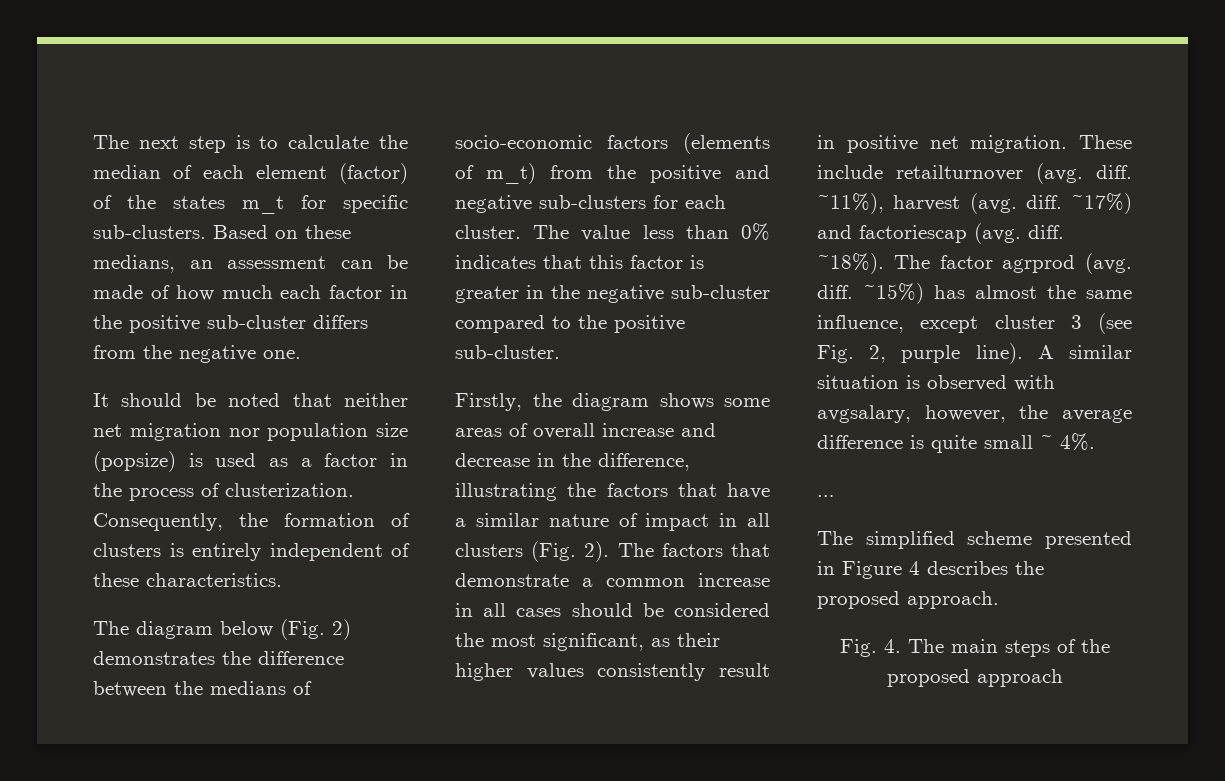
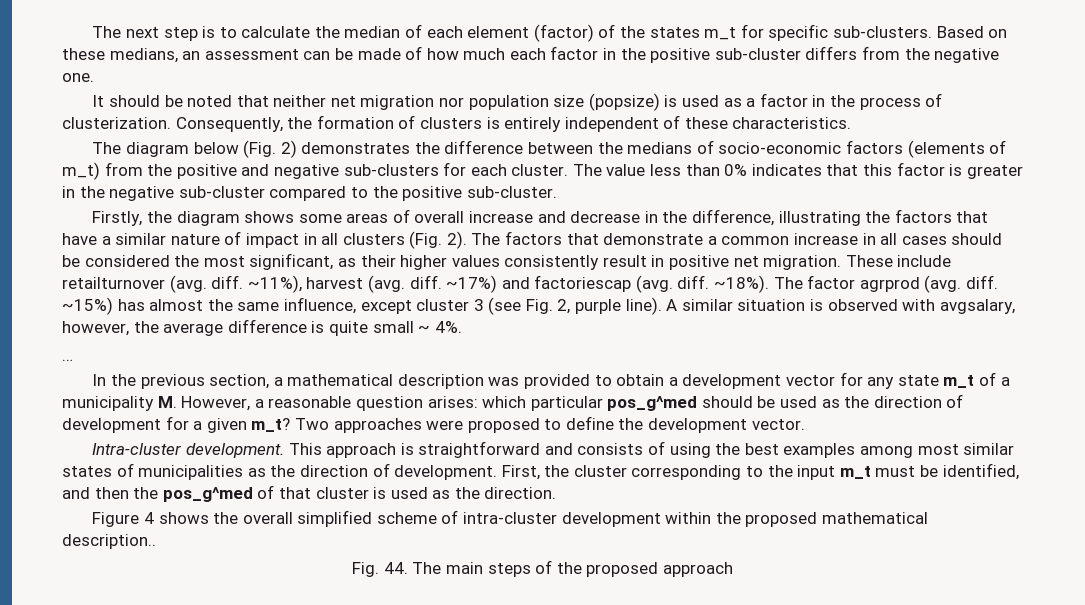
- The simplified scheme presented in Figure 4 describes the proposed approach.
- Fig. 4. The main steps of the proposed approach
+ In the previous section, a mathematical description was provided to obtain a development vector for any state m_t of a municipality M. However, a reasonable question arises: which particular pos_g^med should be used as the direction of development for a given m_t? Two approaches were proposed to define the development vector.
+ Intra-cluster development. This approach is straightforward and consists of using the best examples among most similar states of municipalities as the direction of development. First, the cluster corresponding to the input m_t must be identified, and then the pos_g^med of that cluster is used as the direction.
+ Figure 4 shows the overall simplified scheme of intra-cluster development within the proposed mathematical description..
+ Fig. 44. The main steps of the proposed approach

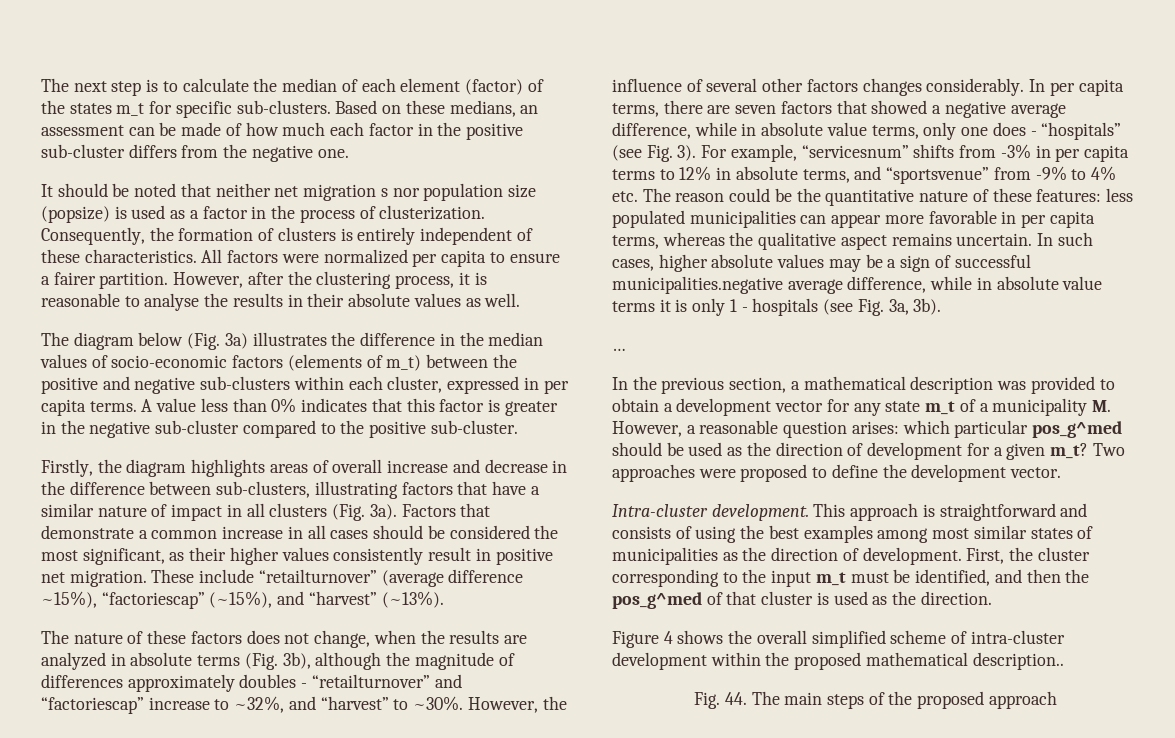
- It should be noted that neither net migration nor population size (popsize) is used as a factor in the process of clusterization.
+ It should be noted that neither net migration s nor population size (popsize) is used as a factor in the process of clusterization.
- Consequently, the formation of clusters is entirely independent of these characteristics.
- The diagram below (Fig. 2) demonstrates the difference between the medians of socio-economic factors (elements of m_t) from the positive and negative sub-clusters for each cluster. The value less than 0% indicates that this factor is greater in the negative sub-cluster compared to the positive sub-cluster.
+ Consequently, the formation of clusters is entirely independent of these characteristics. All factors were normalized per capita to ensure a fairer partition. However, after the clustering process, it is reasonable to analyse the results in their absolute values as well.
+ The diagram below (Fig. 3a) illustrates the difference in the median values of socio-economic factors (elements of m_t) between the positive and negative sub-clusters within each cluster, expressed in per capita terms. A value less than 0% indicates that this factor is greater in the negative sub-cluster compared to the positive sub-cluster.
- Firstly, the diagram shows some areas of overall increase and decrease in the difference, illustrating the factors that have a similar nature of impact in all clusters (Fig. 2). The factors that demonstrate a common increase in all cases should be considered the most significant, as their higher values consistently result in positive net migration.
+ Firstly, the diagram highlights areas of overall increase and decrease in the difference between sub-clusters, illustrating factors that have a similar nature of impact in all clusters (Fig. 3a). Factors that demonstrate a common increase in all cases should be considered the most significant, as their higher values consistently result in positive net migration.
- These include retailturnover (avg. diff. ~11%), harvest (avg. diff. ~17%) and factoriescap (avg. diff. ~18%). The factor agrprod (avg. diff. ~15%) has almost the same influence, except cluster 3 (see Fig. 2, purple line). A similar situation is observed with avgsalary, however, the average difference is quite small ~ 4%.
+ These include “retailturnover” (average difference ~15%), “factoriescap” (~15%), and “harvest” (~13%).
+ The nature of these factors does not change, when the results are analyzed in absolute terms (Fig. 3b), although the magnitude of differences approximately doubles - “retailturnover” and “factoriescap” increase to ~32%, and “harvest” to ~30%. However, the influence of several other factors changes considerably. In per capita terms, there are seven factors that showed a negative average difference, while in absolute value terms, only one does - “hospitals” (see Fig. 3). For example, “servicesnum” shifts from -3% in per capita terms to 12% in absolute terms, and “sportsvenue” from -9% to 4% etc. The reason could be the quantitative nature of these features: less populated municipalities can appear more favorable in per capita terms, whereas the qualitative aspect remains uncertain. In such cases, higher absolute values may be a sign of successful municipalities.negative average difference, while in absolute value terms it is only 1 - hospitals (see Fig. 3a, 3b).

